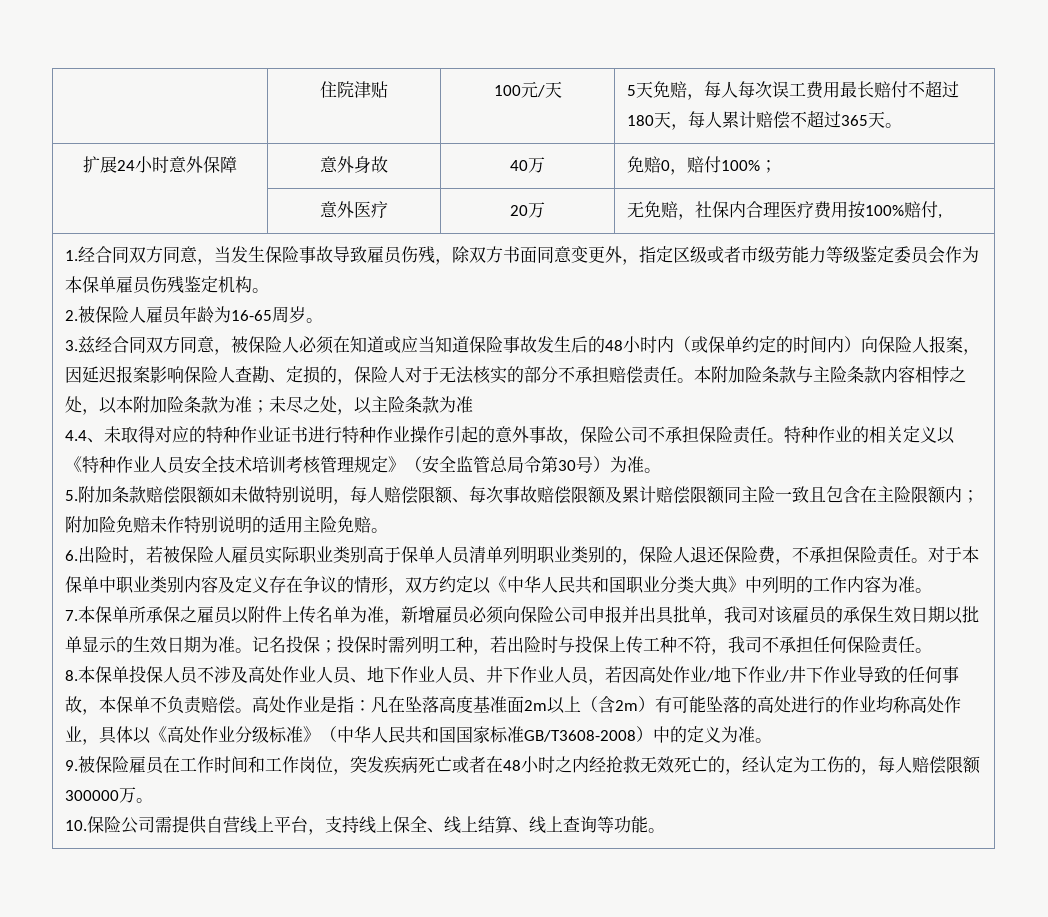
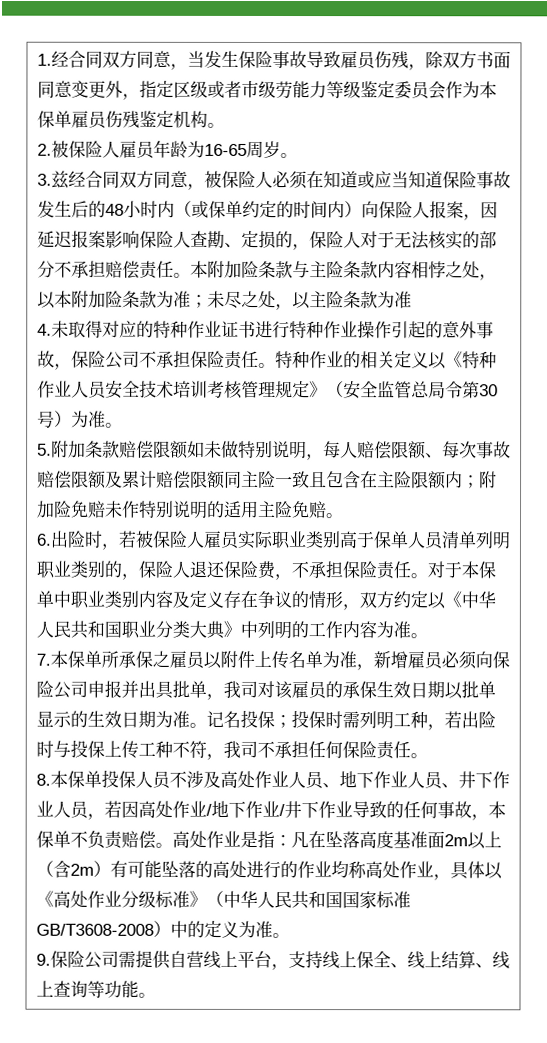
- 住院津贴 | 100元/天 | 5天免赔，每人每次误工费用最长赔付不超过180天，每人累计赔偿不超过365天。
- 扩展24小时意外保障 | 意外身故 | 40万 | 免赔0，赔付100%；
- | 意外医疗 | 20万 | 无免赔，社保内合理医疗费用按100%赔付,
- 4.4、未取得对应的特种作业证书进行特种作业操作引起的意外事故，保险公司不承担保险责任。
+ 4.未取得对应的特种作业证书进行特种作业操作引起的意外事故，保险公司不承担保险责任。
- 9.被保险雇员在工作时间和工作岗位，突发疾病死亡或者在48小时之内经抢救无效死亡的，经认定为工伤的，每人赔偿限额300000万。
- 10.保险公司需提供自营线上平台，支持线上保全、线上结算、线上查询等功能。
+ 9.保险公司需提供自营线上平台，支持线上保全、线上结算、线上查询等功能。

